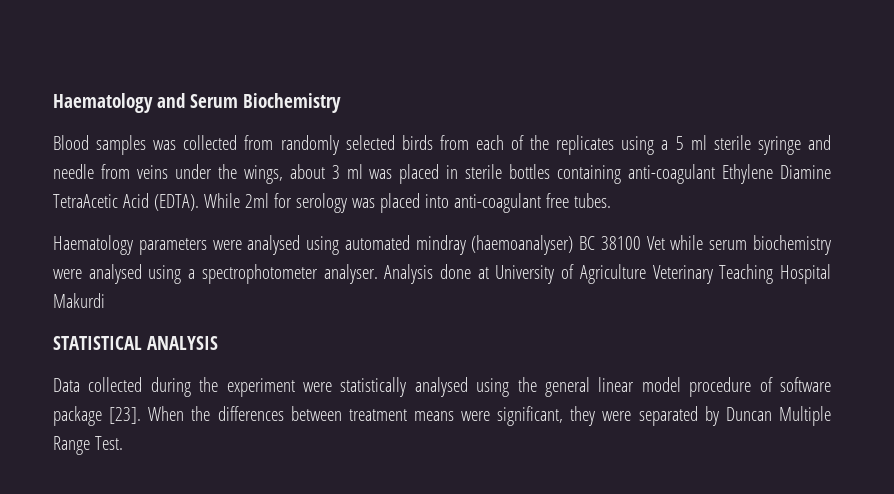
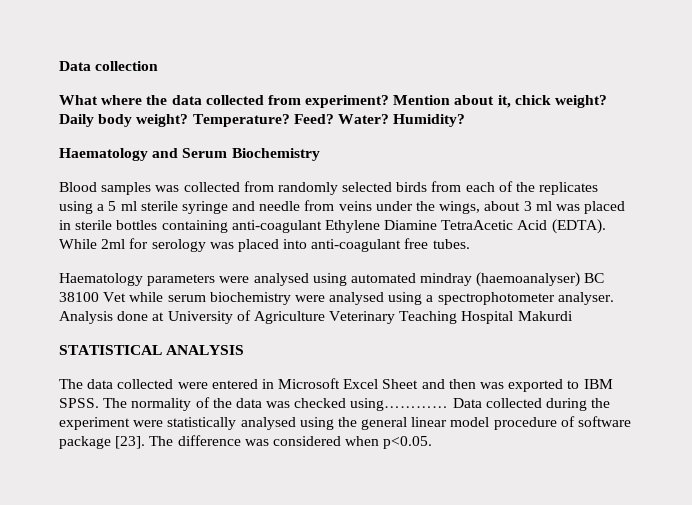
+ Data collection
+ What where the data collected from experiment? Mention about it, chick weight? Daily body weight? Temperature? Feed? Water? Humidity?
+ The data collected were entered in Microsoft Excel Sheet and then was exported to IBM SPSS. The normality of the data was checked using…………
- When the differences between treatment means were significant, they were separated by Duncan Multiple Range Test.
+ The difference was considered when p<0.05.

